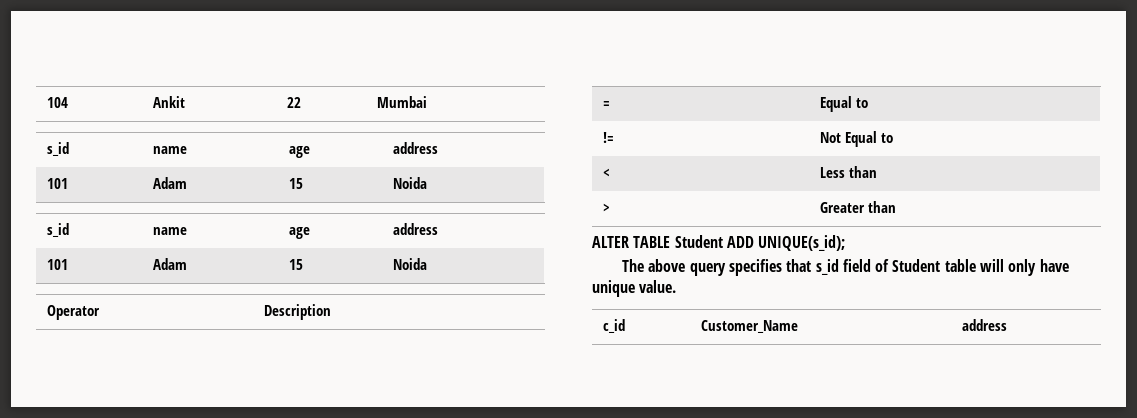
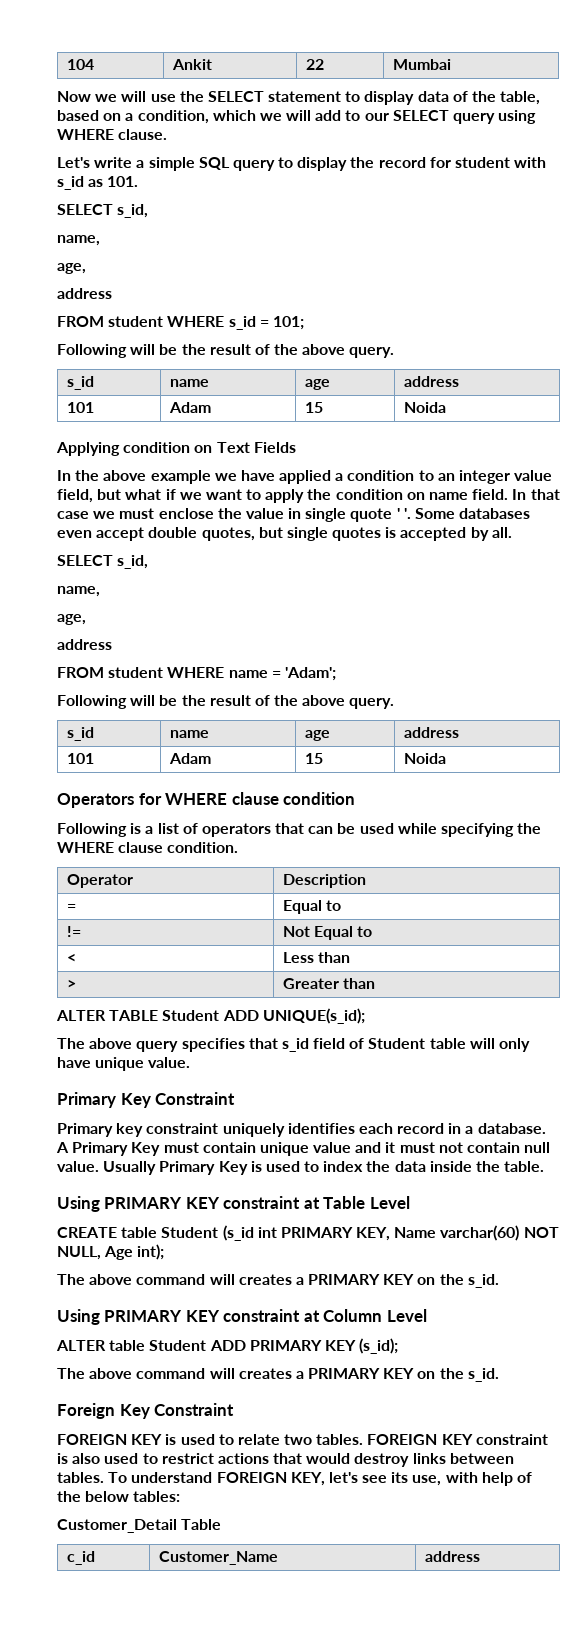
  104 | Ankit | 22 | Mumbai
+ Now we will use the SELECT statement to display data of the table, based on a condition, which we will add to our SELECT query using WHERE clause.
+ Let's write a simple SQL query to display the record for student with s_id as 101.
+ SELECT s_id,
+ name,
+ age,
+ address
+ FROM student WHERE s_id = 101;
+ Following will be the result of the above query.
  s_id | name | age | address
  101 | Adam | 15 | Noida
+ Applying condition on Text Fields
+ In the above example we have applied a condition to an integer value field, but what if we want to apply the condition on name field. In that case we must enclose the value in single quote ' '. Some databases even accept double quotes, but single quotes is accepted by all.
+ SELECT s_id,
+ name,
+ age,
+ address
+ FROM student WHERE name = 'Adam';
+ Following will be the result of the above query.
  s_id | name | age | address
  101 | Adam | 15 | Noida
+ Operators for WHERE clause condition
+ Following is a list of operators that can be used while specifying the WHERE clause condition.
+ Primary Key Constraint
+ Primary key constraint uniquely identifies each record in a database. A Primary Key must contain unique value and it must not contain null value. Usually Primary Key is used to index the data inside the table.
+ Using PRIMARY KEY constraint at Table Level
+ CREATE table Student (s_id int PRIMARY KEY, Name varchar(60) NOT NULL, Age int);
+ The above command will creates a PRIMARY KEY on the s_id.
+ Using PRIMARY KEY constraint at Column Level
+ ALTER table Student ADD PRIMARY KEY (s_id);
+ The above command will creates a PRIMARY KEY on the s_id.
+ Foreign Key Constraint
+ FOREIGN KEY is used to relate two tables. FOREIGN KEY constraint is also used to restrict actions that would destroy links between tables. To understand FOREIGN KEY, let's see its use, with help of the below tables:
+ Customer_Detail Table

